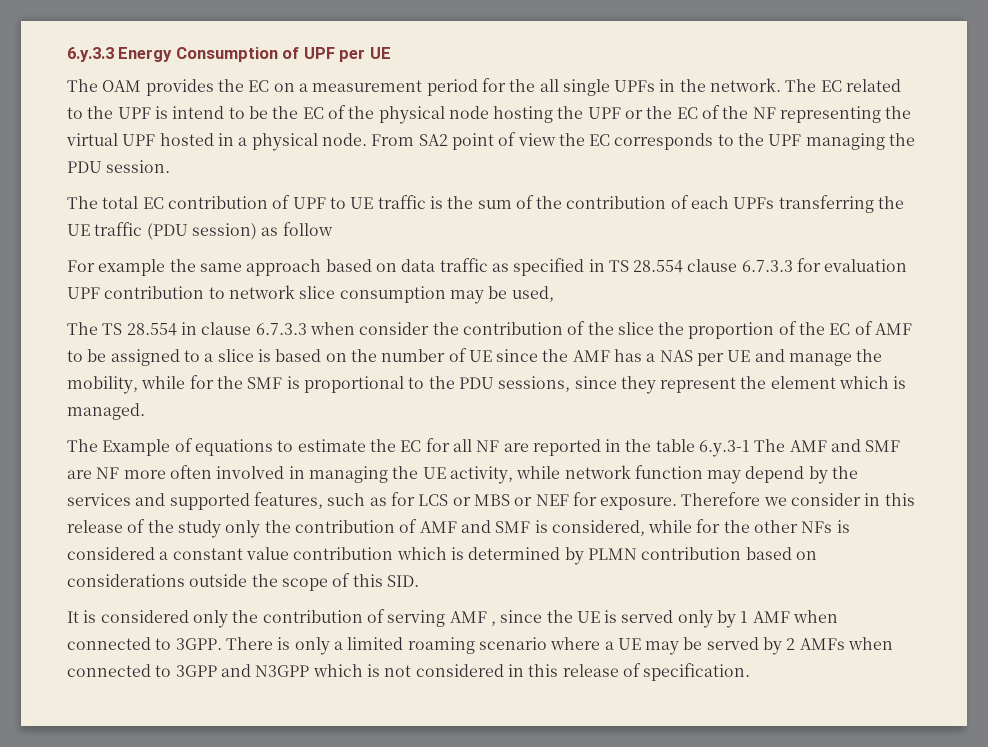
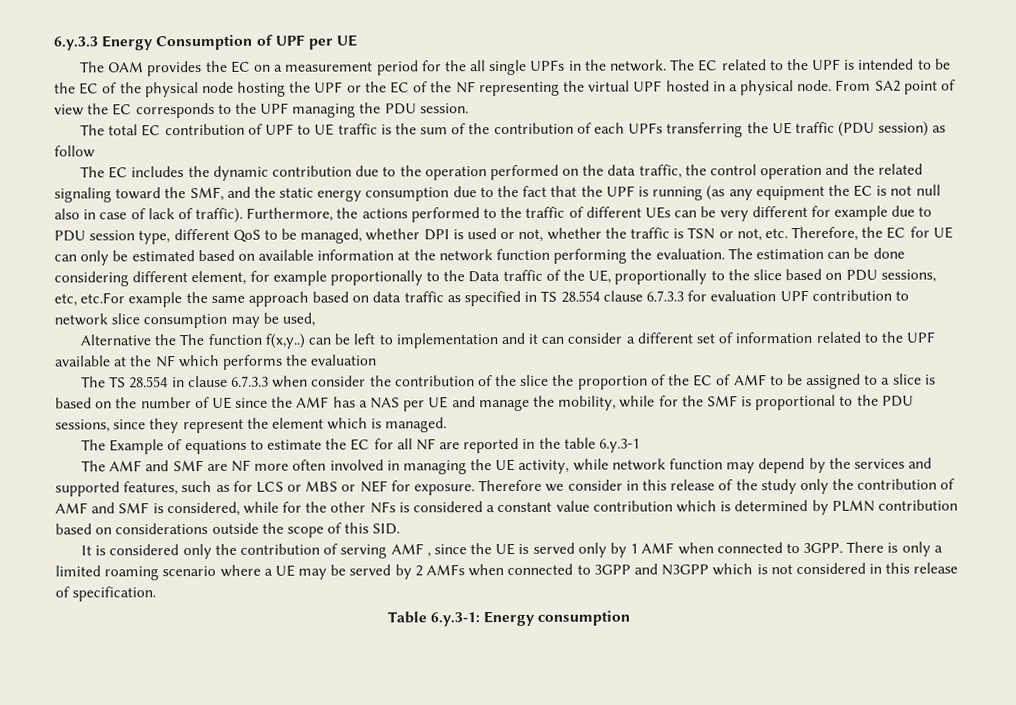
- The EC related to the UPF is intend to be the EC of the physical node hosting the UPF or the EC of the NF representing the virtual UPF hosted in a physical node.
+ The EC related to the UPF is intended to be the EC of the physical node hosting the UPF or the EC of the NF representing the virtual UPF hosted in a physical node.
- For example the same approach based on data traffic as specified in TS 28.554 clause 6.7.3.3 for evaluation UPF contribution to network slice consumption may be used,
+ The EC includes the dynamic contribution due to the operation performed on the data traffic, the control operation and the related signaling toward the SMF, and the static energy consumption due to the fact that the UPF is running (as any equipment the EC is not null also in case of lack of traffic). Furthermore, the actions performed to the traffic of different UEs can be very different for example due to PDU session type, different QoS to be managed, whether DPI is used or not, whether the traffic is TSN or not, etc. Therefore, the EC for UE can only be estimated based on available information at the network function performing the evaluation. The estimation can be done considering different element, for example proportionally to the Data traffic of the UE, proportionally to the slice based on PDU sessions, etc, etc.For example the same approach based on data traffic as specified in TS 28.554 clause 6.7.3.3 for evaluation UPF contribution to network slice consumption may be used,
+ Alternative the The function f(x,y..) can be left to implementation and it can consider a different set of information related to the UPF available at the NF which performs the evaluation
- The Example of equations to estimate the EC for all NF are reported in the table 6.y.3-1 The AMF and SMF are NF more often involved in managing the UE activity, while network function may depend by the services and supported features, such as for LCS or MBS or NEF for exposure.
+ The Example of equations to estimate the EC for all NF are reported in the table 6.y.3-1
+ The AMF and SMF are NF more often involved in managing the UE activity, while network function may depend by the services and supported features, such as for LCS or MBS or NEF for exposure.
+ Table 6.y.3-1: Energy consumption

